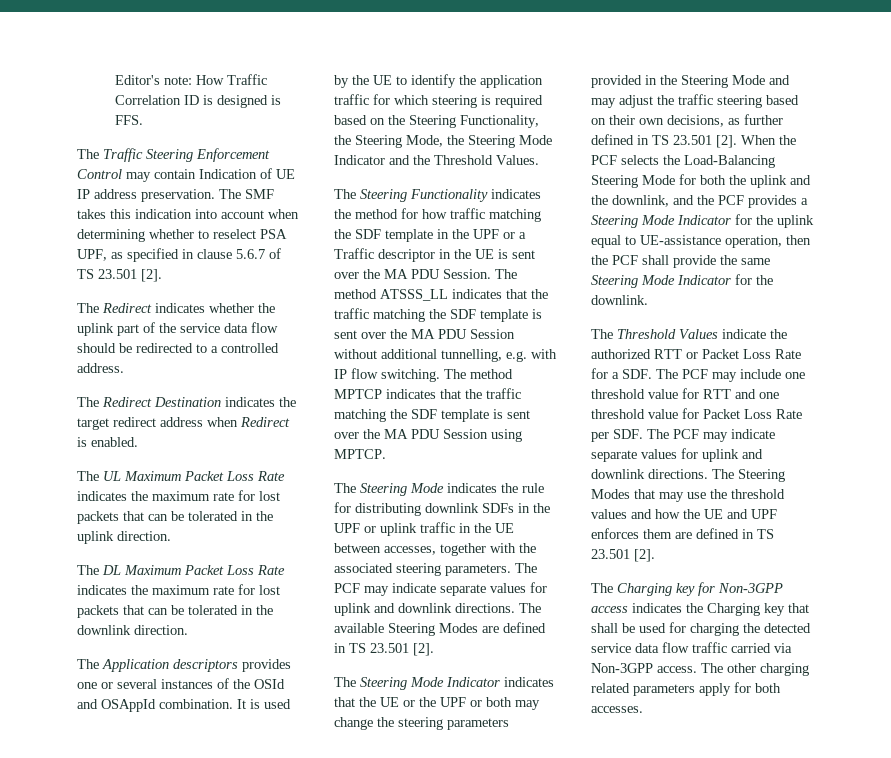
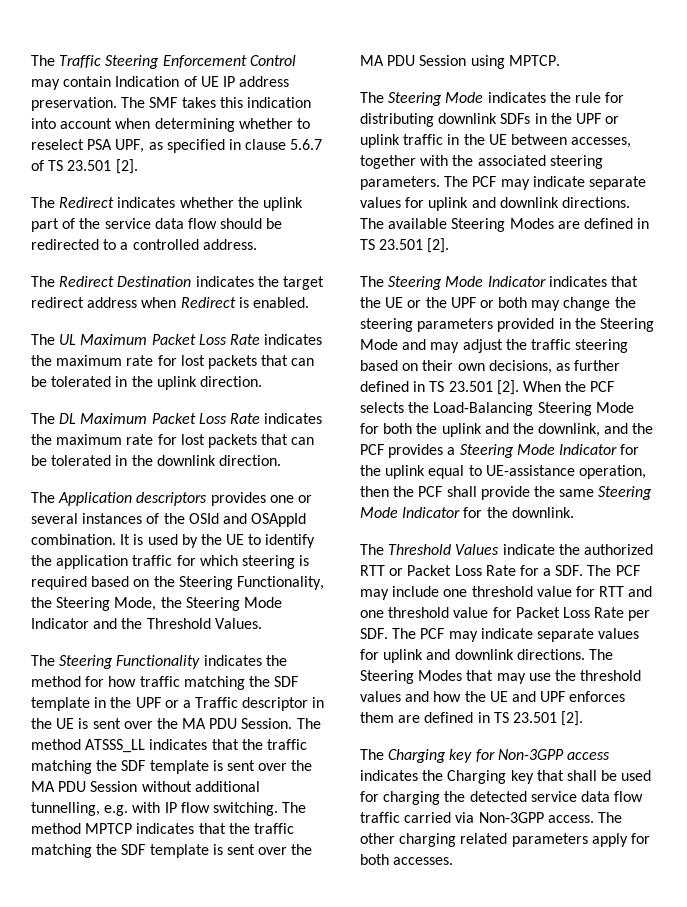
- Editor's note: How Traffic Correlation ID is designed is FFS.

